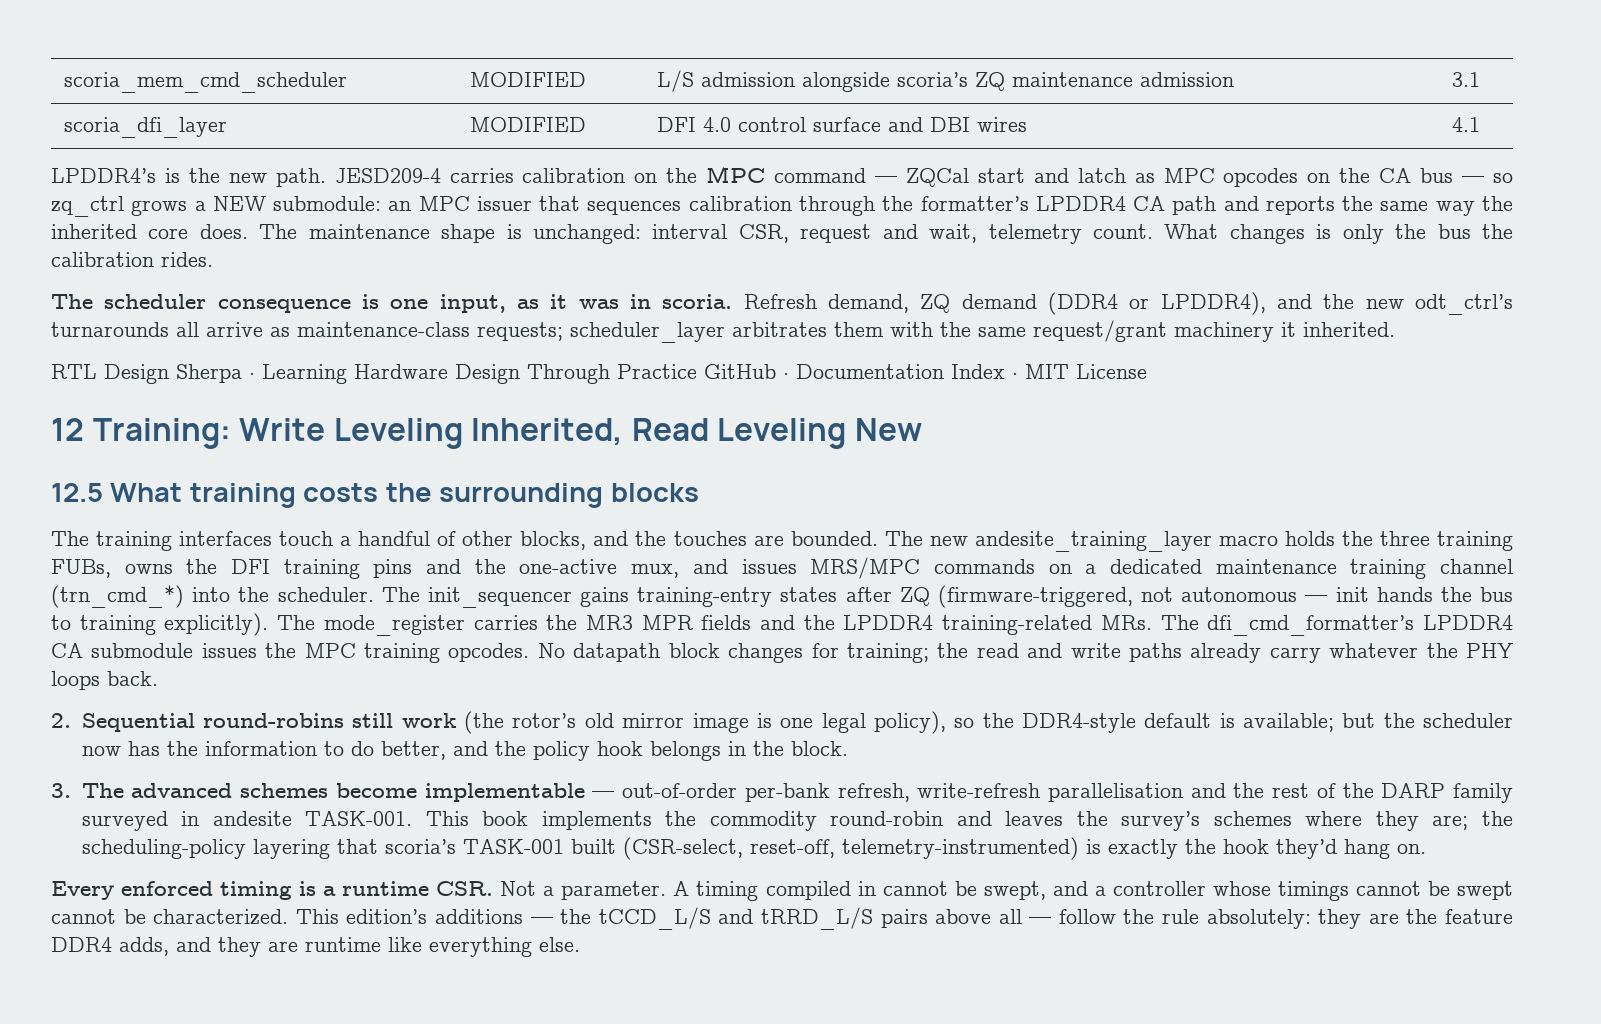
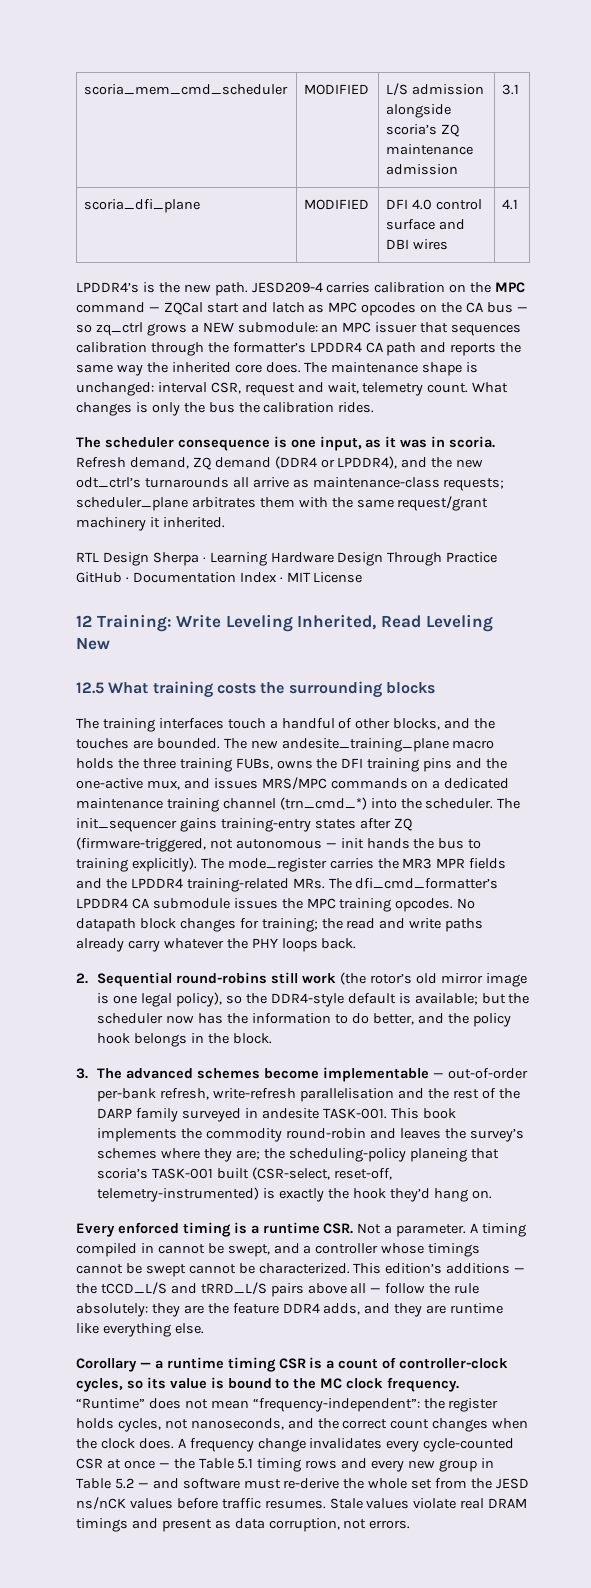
- scoria_dfi_layer | MODIFIED | DFI 4.0 control surface and DBI wires | 4.1
+ scoria_dfi_plane | MODIFIED | DFI 4.0 control surface and DBI wires | 4.1
- Refresh demand, ZQ demand (DDR4 or LPDDR4), and the new odt_ctrl’s turnarounds all arrive as maintenance-class requests; scheduler_layer arbitrates them with the same request/grant machinery it inherited.
+ Refresh demand, ZQ demand (DDR4 or LPDDR4), and the new odt_ctrl’s turnarounds all arrive as maintenance-class requests; scheduler_plane arbitrates them with the same request/grant machinery it inherited.
- The new andesite_training_layer macro holds the three training FUBs, owns the DFI training pins and the one-active mux, and issues MRS/MPC commands on a dedicated maintenance training channel (trn_cmd_*) into the scheduler.
+ The new andesite_training_plane macro holds the three training FUBs, owns the DFI training pins and the one-active mux, and issues MRS/MPC commands on a dedicated maintenance training channel (trn_cmd_*) into the scheduler.
- This book implements the commodity round-robin and leaves the survey’s schemes where they are; the scheduling-policy layering that scoria’s TASK-001 built (CSR-select, reset-off, telemetry-instrumented) is exactly the hook they’d hang on.
+ This book implements the commodity round-robin and leaves the survey’s schemes where they are; the scheduling-policy planeing that scoria’s TASK-001 built (CSR-select, reset-off, telemetry-instrumented) is exactly the hook they’d hang on.
+ Corollary — a runtime timing CSR is a count of controller-clock cycles, so its value is bound to the MC clock frequency. “Runtime” does not mean “frequency-independent”: the register holds cycles, not nanoseconds, and the correct count changes when the clock does. A frequency change invalidates every cycle-counted CSR at once — the Table 5.1 timing rows and every new group in Table 5.2 — and software must re-derive the whole set from the JESD ns/nCK values before traffic resumes. Stale values violate real DRAM timings and present as data corruption, not errors.

